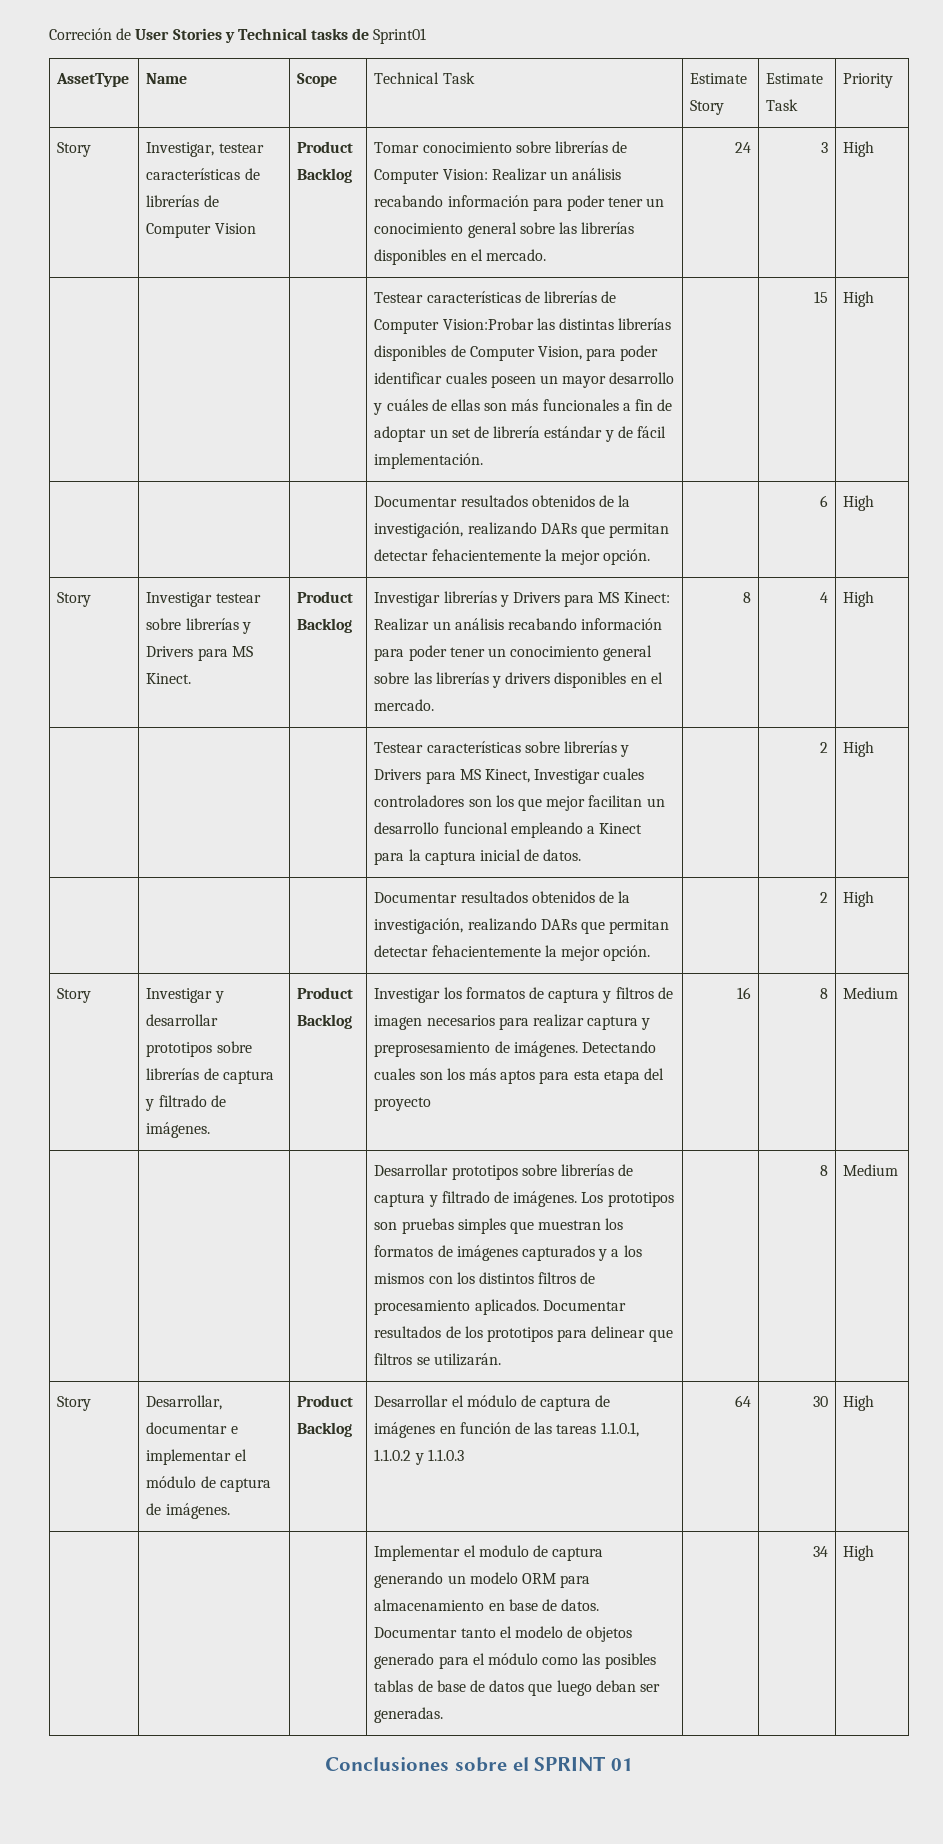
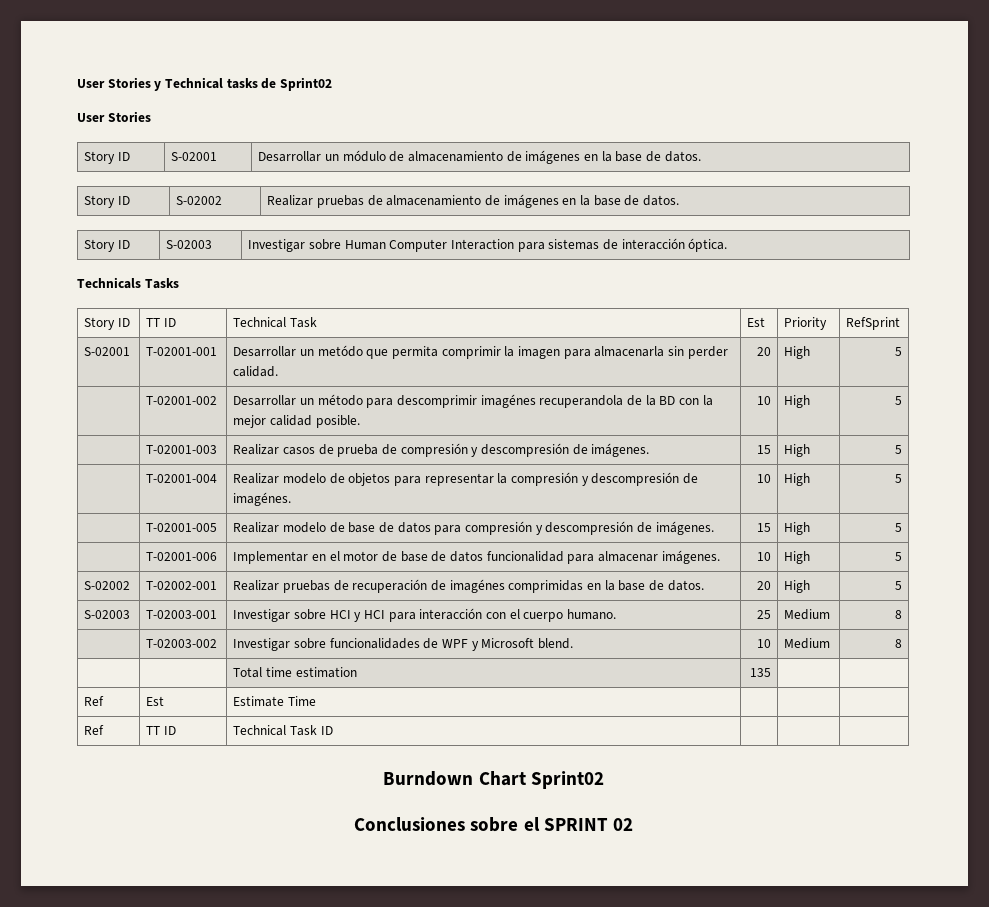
- Correción de User Stories y Technical tasks de Sprint01
- AssetType | Name | Scope | Technical Task | Estimate Story | Estimate Task | Priority
- Story | Investigar, testear características de librerías de Computer Vision | Product Backlog | Tomar conocimiento sobre librerías de Computer Vision: Realizar un análisis recabando información para poder tener un conocimiento general sobre las librerías disponibles en el mercado. | 24 | 3 | High
- | | | Testear características de librerías de Computer Vision:Probar las distintas librerías disponibles de Computer Vision, para poder identificar cuales poseen un mayor desarrollo y cuáles de ellas son más funcionales a fin de adoptar un set de librería estándar y de fácil implementación. | | 15 | High
- | | | Documentar resultados obtenidos de la investigación, realizando DARs que permitan detectar fehacientemente la mejor opción. | | 6 | High
- Story | Investigar testear sobre librerías y Drivers para MS Kinect. | Product Backlog | Investigar librerías y Drivers para MS Kinect: Realizar un análisis recabando información para poder tener un conocimiento general sobre las librerías y drivers disponibles en el mercado. | 8 | 4 | High
- | | | Testear características sobre librerías y Drivers para MS Kinect, Investigar cuales controladores son los que mejor facilitan un desarrollo funcional empleando a Kinect para la captura inicial de datos. | | 2 | High
- | | | Documentar resultados obtenidos de la investigación, realizando DARs que permitan detectar fehacientemente la mejor opción. | | 2 | High
- Story | Investigar y desarrollar prototipos sobre librerías de captura y filtrado de imágenes. | Product Backlog | Investigar los formatos de captura y filtros de imagen necesarios para realizar captura y preprosesamiento de imágenes. Detectando cuales son los más aptos para esta etapa del proyecto | 16 | 8 | Medium
- | | | Desarrollar prototipos sobre librerías de captura y filtrado de imágenes. Los prototipos son pruebas simples que muestran los formatos de imágenes capturados y a los mismos con los distintos filtros de procesamiento aplicados. Documentar resultados de los prototipos para delinear que filtros se utilizarán. | | 8 | Medium
- Story | Desarrollar, documentar e implementar el módulo de captura de imágenes. | Product Backlog | Desarrollar el módulo de captura de imágenes en función de las tareas 1.1.0.1, 1.1.0.2 y 1.1.0.3 | 64 | 30 | High
- | | | Implementar el modulo de captura generando un modelo ORM para almacenamiento en base de datos. Documentar tanto el modelo de objetos generado para el módulo como las posibles tablas de base de datos que luego deban ser generadas. | | 34 | High
+ User Stories y Technical tasks de Sprint02
+ User Stories
+ Story ID | S-02001 | Desarrollar un módulo de almacenamiento de imágenes en la base de datos.
+ Story ID | S-02002 | Realizar pruebas de almacenamiento de imágenes en la base de datos.
+ Story ID | S-02003 | Investigar sobre Human Computer Interaction para sistemas de interacción óptica.
+ Technicals Tasks
+ Story ID | TT ID | Technical Task | Est | Priority | RefSprint
+ S-02001 | T-02001-001 | Desarrollar un metódo que permita comprimir la imagen para almacenarla sin perder calidad. | 20 | High | 5
+ | T-02001-002 | Desarrollar un método para descomprimir imagénes recuperandola de la BD con la mejor calidad posible. | 10 | High | 5
+ | T-02001-003 | Realizar casos de prueba de compresión y descompresión de imágenes. | 15 | High | 5
+ | T-02001-004 | Realizar modelo de objetos para representar la compresión y descompresión de imagénes. | 10 | High | 5
+ | T-02001-005 | Realizar modelo de base de datos para compresión y descompresión de imágenes. | 15 | High | 5
+ | T-02001-006 | Implementar en el motor de base de datos funcionalidad para almacenar imágenes. | 10 | High | 5
+ S-02002 | T-02002-001 | Realizar pruebas de recuperación de imagénes comprimidas en la base de datos. | 20 | High | 5
+ S-02003 | T-02003-001 | Investigar sobre HCI y HCI para interacción con el cuerpo humano. | 25 | Medium | 8
+ | T-02003-002 | Investigar sobre funcionalidades de WPF y Microsoft blend. | 10 | Medium | 8
+ | | Total time estimation | 135 | |
+ Ref | Est | Estimate Time | | |
+ Ref | TT ID | Technical Task ID | | |
+ Burndown Chart Sprint02
- Conclusiones sobre el SPRINT 01
+ Conclusiones sobre el SPRINT 02

